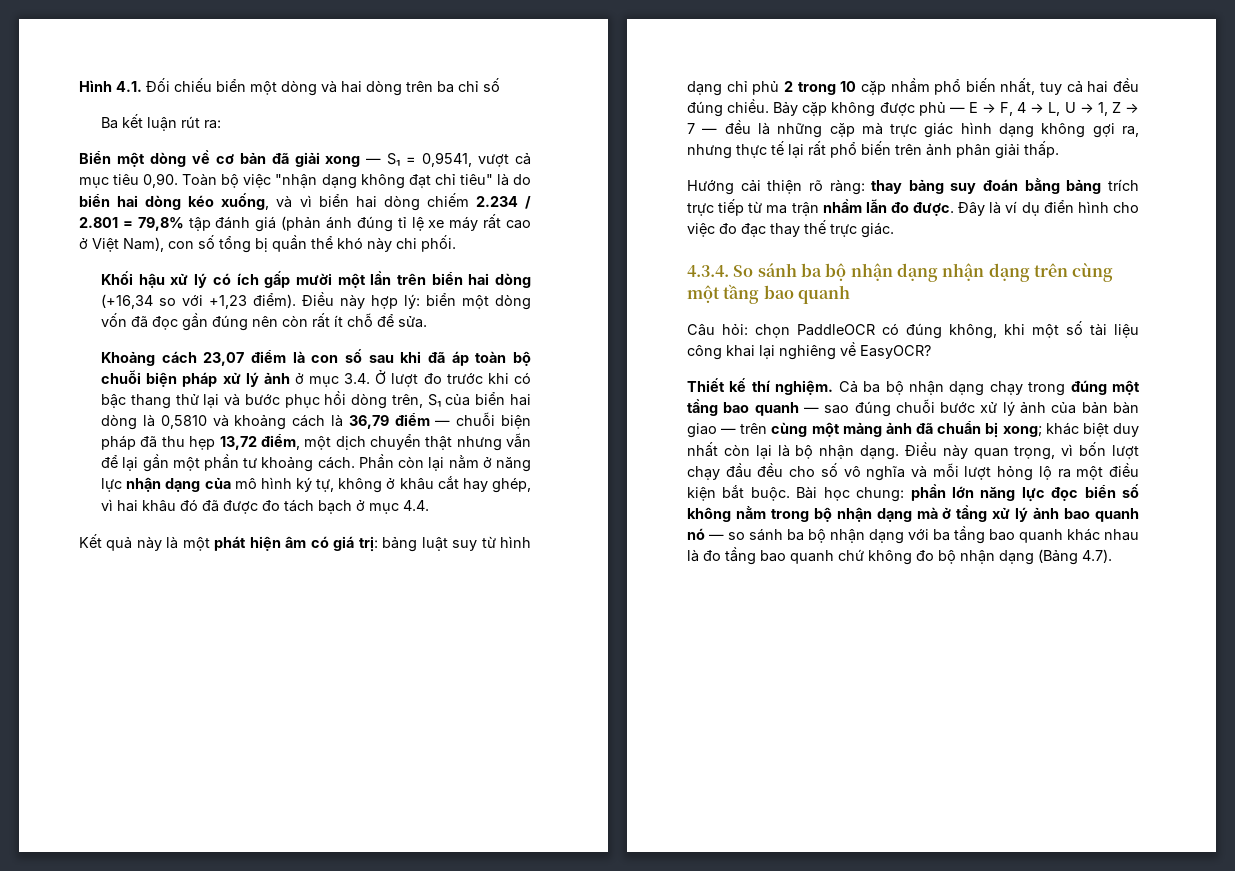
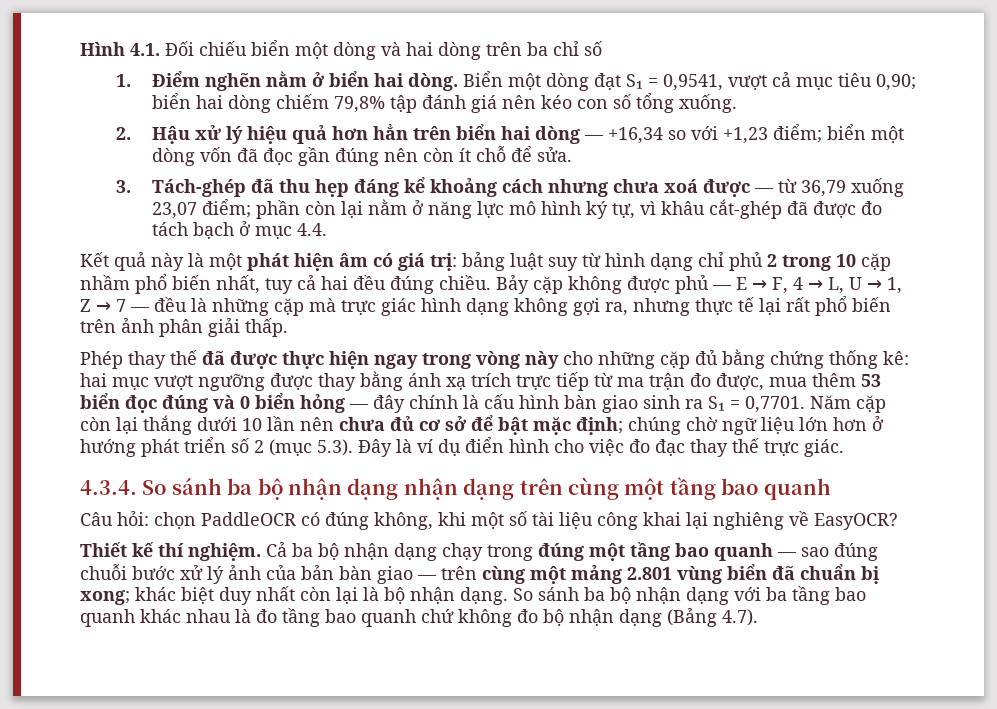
- Ba kết luận rút ra:
- Biển một dòng về cơ bản đã giải xong — S₁ = 0,9541, vượt cả mục tiêu 0,90. Toàn bộ việc "nhận dạng không đạt chỉ tiêu" là do biển hai dòng kéo xuống, và vì biển hai dòng chiếm 2.234 / 2.801 = 79,8% tập đánh giá (phản ánh đúng tỉ lệ xe máy rất cao ở Việt Nam), con số tổng bị quần thể khó này chi phối.
- Khối hậu xử lý có ích gấp mười một lần trên biển hai dòng (+16,34 so với +1,23 điểm). Điều này hợp lý: biển một dòng vốn đã đọc gần đúng nên còn rất ít chỗ để sửa.
+ 1. Điểm nghẽn nằm ở biển hai dòng. Biển một dòng đạt S₁ = 0,9541, vượt cả mục tiêu 0,90; biển hai dòng chiếm 79,8% tập đánh giá nên kéo con số tổng xuống.
+ 2. Hậu xử lý hiệu quả hơn hẳn trên biển hai dòng — +16,34 so với +1,23 điểm; biển một dòng vốn đã đọc gần đúng nên còn ít chỗ để sửa.
- Khoảng cách 23,07 điểm là con số sau khi đã áp toàn bộ chuỗi biện pháp xử lý ảnh ở mục 3.4. Ở lượt đo trước khi có bậc thang thử lại và bước phục hồi dòng trên, S₁ của biển hai dòng là 0,5810 và khoảng cách là 36,79 điểm — chuỗi biện pháp đã thu hẹp 13,72 điểm, một dịch chuyển thật nhưng vẫn để lại gần một phần tư khoảng cách. Phần còn lại nằm ở năng lực nhận dạng của mô hình ký tự, không ở khâu cắt hay ghép, vì hai khâu đó đã được đo tách bạch ở mục 4.4.
+ 3. Tách-ghép đã thu hẹp đáng kể khoảng cách nhưng chưa xoá được — từ 36,79 xuống 23,07 điểm; phần còn lại nằm ở năng lực mô hình ký tự, vì khâu cắt-ghép đã được đo tách bạch ở mục 4.4.
- Hướng cải thiện rõ ràng: thay bảng suy đoán bằng bảng trích trực tiếp từ ma trận nhầm lẫn đo được. Đây là ví dụ điển hình cho việc đo đạc thay thế trực giác.
+ Phép thay thế đã được thực hiện ngay trong vòng này cho những cặp đủ bằng chứng thống kê: hai mục vượt ngưỡng được thay bằng ánh xạ trích trực tiếp từ ma trận đo được, mua thêm 53 biển đọc đúng và 0 biển hỏng — đây chính là cấu hình bàn giao sinh ra S₁ = 0,7701. Năm cặp còn lại thắng dưới 10 lần nên chưa đủ cơ sở để bật mặc định; chúng chờ ngữ liệu lớn hơn ở hướng phát triển số 2 (mục 5.3). Đây là ví dụ điển hình cho việc đo đạc thay thế trực giác.
- Cả ba bộ nhận dạng chạy trong đúng một tầng bao quanh — sao đúng chuỗi bước xử lý ảnh của bản bàn giao — trên cùng một mảng ảnh đã chuẩn bị xong; khác biệt duy nhất còn lại là bộ nhận dạng.
+ Cả ba bộ nhận dạng chạy trong đúng một tầng bao quanh — sao đúng chuỗi bước xử lý ảnh của bản bàn giao — trên cùng một mảng 2.801 vùng biển đã chuẩn bị xong; khác biệt duy nhất còn lại là bộ nhận dạng.
- Điều này quan trọng, vì bốn lượt chạy đầu đều cho số vô nghĩa và mỗi lượt hỏng lộ ra một điều kiện bắt buộc. Bài học chung: phần lớn năng lực đọc biển số không nằm trong bộ nhận dạng mà ở tầng xử lý ảnh bao quanh nó — so sánh ba bộ nhận dạng với ba tầng bao quanh khác nhau là đo tầng bao quanh chứ không đo bộ nhận dạng (Bảng 4.7).
+ So sánh ba bộ nhận dạng với ba tầng bao quanh khác nhau là đo tầng bao quanh chứ không đo bộ nhận dạng (Bảng 4.7).

